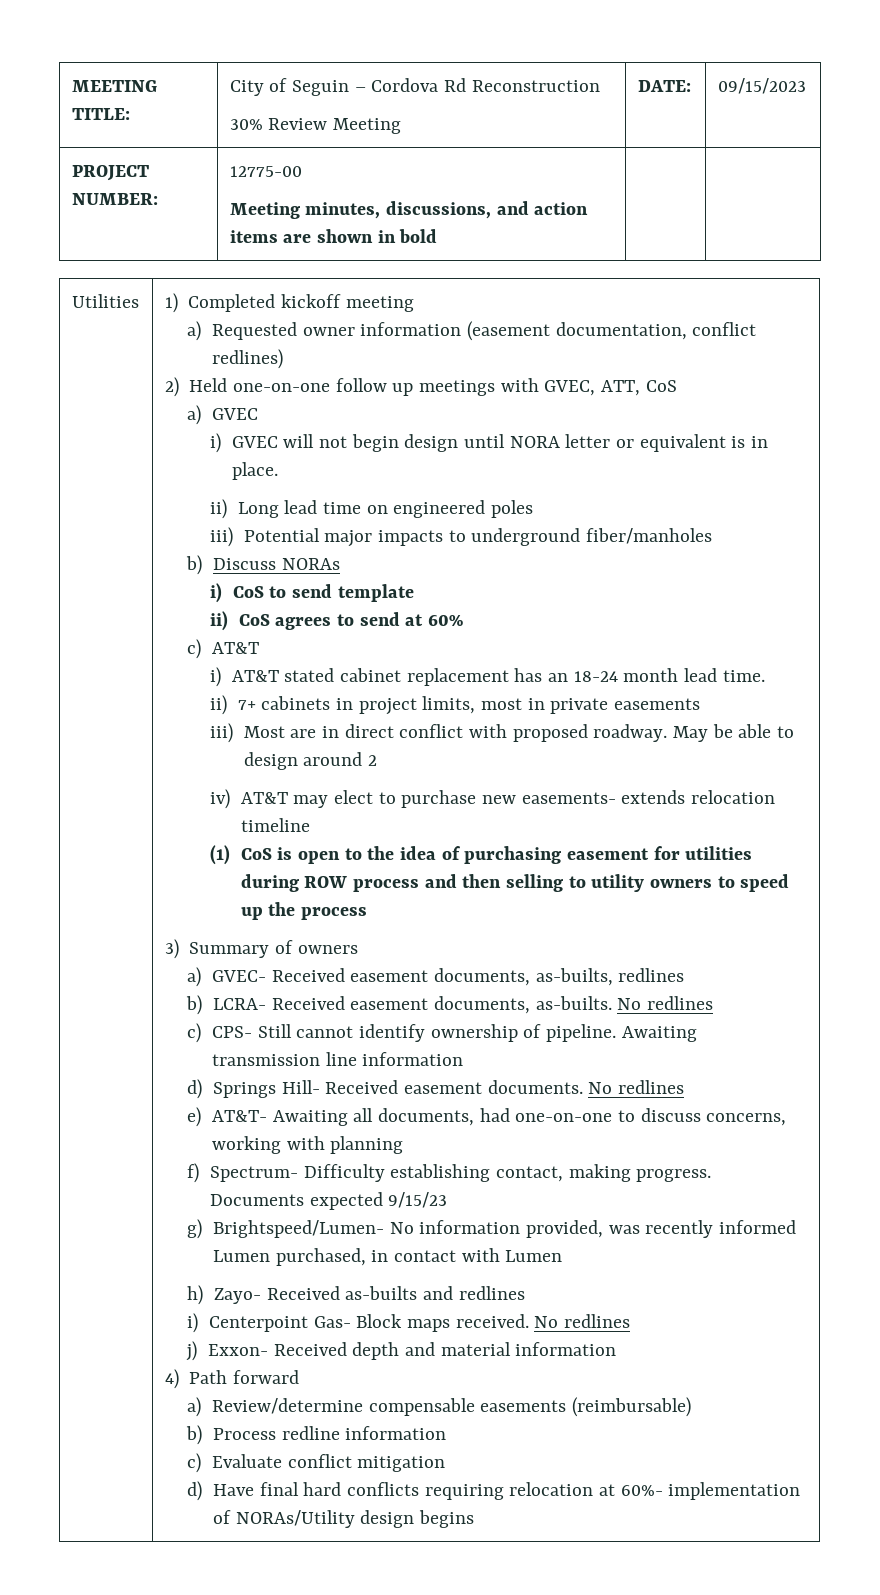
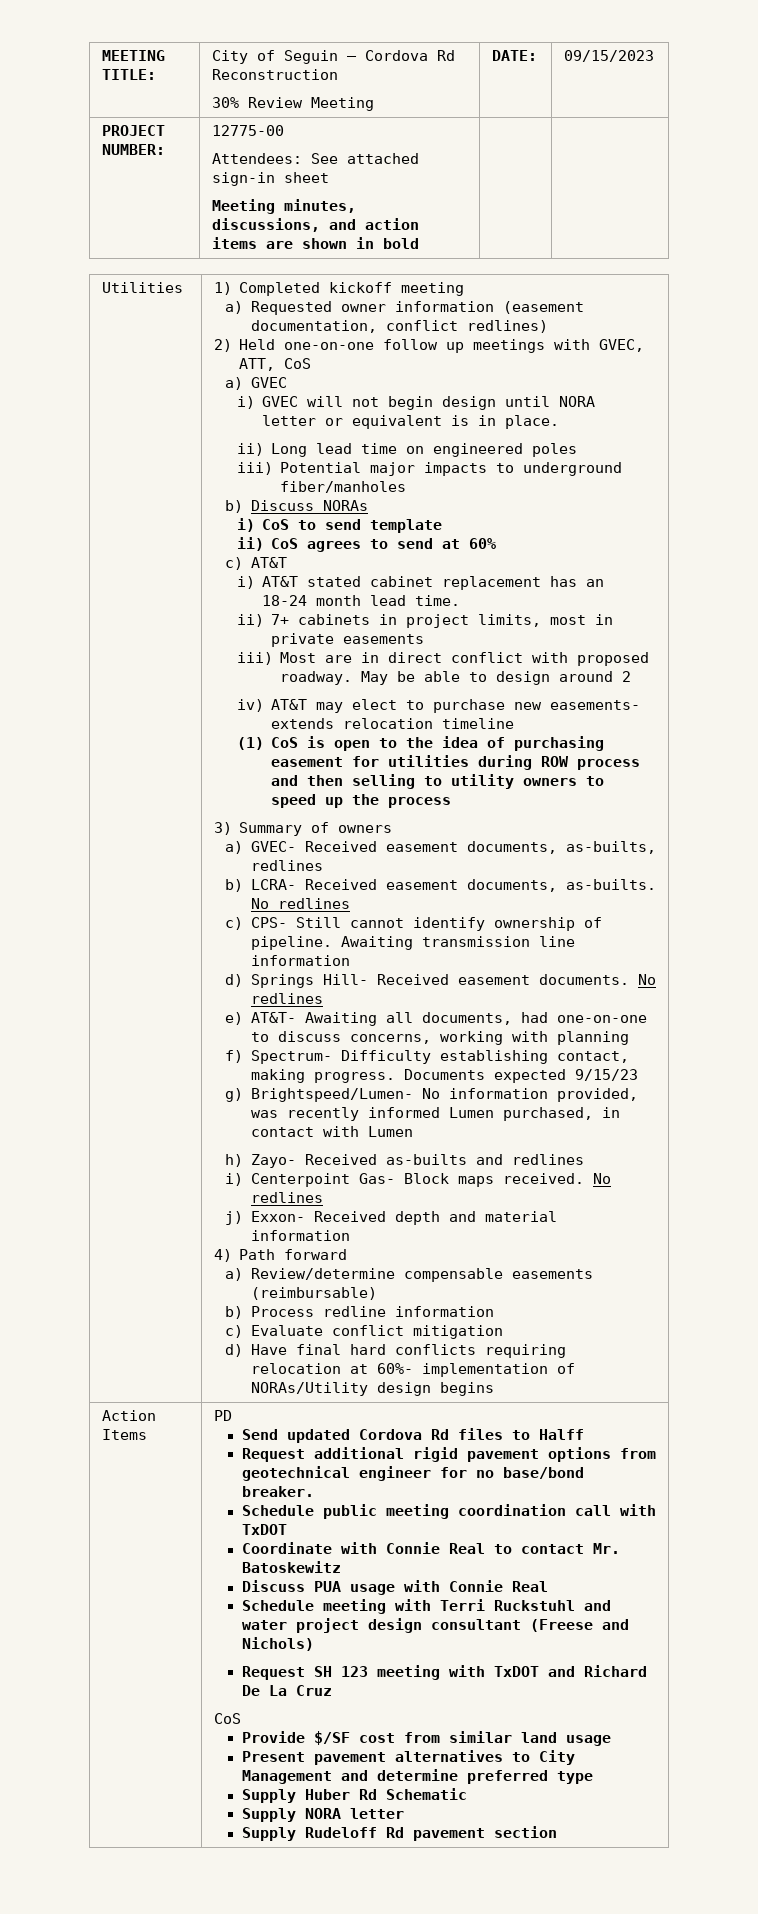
  PROJECT NUMBER: | 12775-00
+ Attendees: See attached sign-in sheet
+ Action Items | PD
+ Send updated Cordova Rd files to Halff
+ Request additional rigid pavement options from geotechnical engineer for no base/bond breaker.
+ Schedule public meeting coordination call with TxDOT
+ Coordinate with Connie Real to contact Mr. Batoskewitz
+ Discuss PUA usage with Connie Real
+ Schedule meeting with Terri Ruckstuhl and water project design consultant (Freese and Nichols)
+ Request SH 123 meeting with TxDOT and Richard De La Cruz
+ CoS
+ Provide $/SF cost from similar land usage
+ Present pavement alternatives to City Management and determine preferred type
+ Supply Huber Rd Schematic
+ Supply NORA letter
+ Supply Rudeloff Rd pavement section

